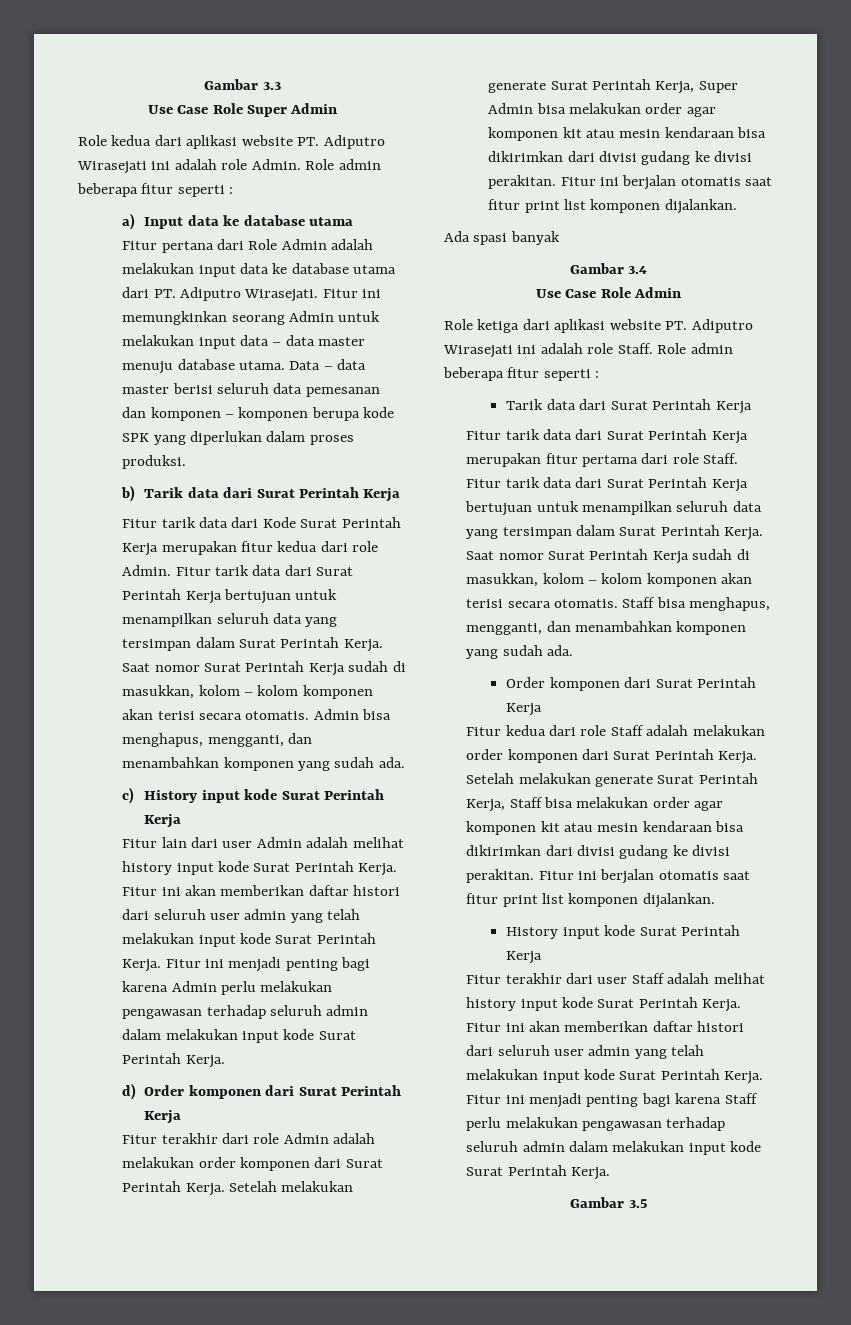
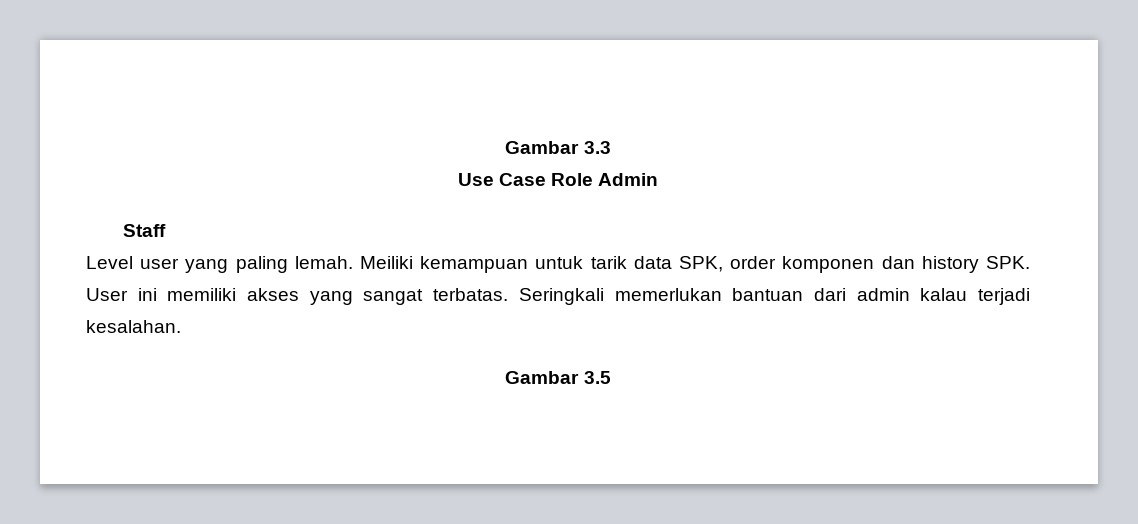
- Use Case Role Super Admin
- Role kedua dari aplikasi website PT. Adiputro Wirasejati ini adalah role Admin. Role admin beberapa fitur seperti :
- a) Input data ke database utama
- Fitur pertana dari Role Admin adalah melakukan input data ke database utama dari PT. Adiputro Wirasejati. Fitur ini memungkinkan seorang Admin untuk melakukan input data – data master menuju database utama. Data – data master berisi seluruh data pemesanan dan komponen – komponen berupa kode SPK yang diperlukan dalam proses produksi.
- b) Tarik data dari Surat Perintah Kerja
- Fitur tarik data dari Kode Surat Perintah Kerja merupakan fitur kedua dari role Admin. Fitur tarik data dari Surat Perintah Kerja bertujuan untuk menampilkan seluruh data yang tersimpan dalam Surat Perintah Kerja. Saat nomor Surat Perintah Kerja sudah di masukkan, kolom – kolom komponen akan terisi secara otomatis. Admin bisa menghapus, mengganti, dan menambahkan komponen yang sudah ada.
- c) History input kode Surat Perintah Kerja
- Fitur lain dari user Admin adalah melihat history input kode Surat Perintah Kerja. Fitur ini akan memberikan daftar histori dari seluruh user admin yang telah melakukan input kode Surat Perintah Kerja. Fitur ini menjadi penting bagi karena Admin perlu melakukan pengawasan terhadap seluruh admin dalam melakukan input kode Surat Perintah Kerja.
- d) Order komponen dari Surat Perintah Kerja
- Fitur terakhir dari role Admin adalah melakukan order komponen dari Surat Perintah Kerja. Setelah melakukan generate Surat Perintah Kerja, Super Admin bisa melakukan order agar komponen kit atau mesin kendaraan bisa dikirimkan dari divisi gudang ke divisi perakitan. Fitur ini berjalan otomatis saat fitur print list komponen dijalankan.
- Ada spasi banyak
- Gambar 3.4
  Use Case Role Admin
- Role ketiga dari aplikasi website PT. Adiputro Wirasejati ini adalah role Staff. Role admin beberapa fitur seperti :
- Tarik data dari Surat Perintah Kerja
- Fitur tarik data dari Surat Perintah Kerja merupakan fitur pertama dari role Staff. Fitur tarik data dari Surat Perintah Kerja bertujuan untuk menampilkan seluruh data yang tersimpan dalam Surat Perintah Kerja. Saat nomor Surat Perintah Kerja sudah di masukkan, kolom – kolom komponen akan terisi secara otomatis. Staff bisa menghapus, mengganti, dan menambahkan komponen yang sudah ada.
- Order komponen dari Surat Perintah Kerja
- Fitur kedua dari role Staff adalah melakukan order komponen dari Surat Perintah Kerja. Setelah melakukan generate Surat Perintah Kerja, Staff bisa melakukan order agar komponen kit atau mesin kendaraan bisa dikirimkan dari divisi gudang ke divisi perakitan. Fitur ini berjalan otomatis saat fitur print list komponen dijalankan.
- History input kode Surat Perintah Kerja
- Fitur terakhir dari user Staff adalah melihat history input kode Surat Perintah Kerja. Fitur ini akan memberikan daftar histori dari seluruh user admin yang telah melakukan input kode Surat Perintah Kerja. Fitur ini menjadi penting bagi karena Staff perlu melakukan pengawasan terhadap seluruh admin dalam melakukan input kode Surat Perintah Kerja.
+ Staff
+ Level user yang paling lemah. Meiliki kemampuan untuk tarik data SPK, order komponen dan history SPK. User ini memiliki akses yang sangat terbatas. Seringkali memerlukan bantuan dari admin kalau terjadi kesalahan.

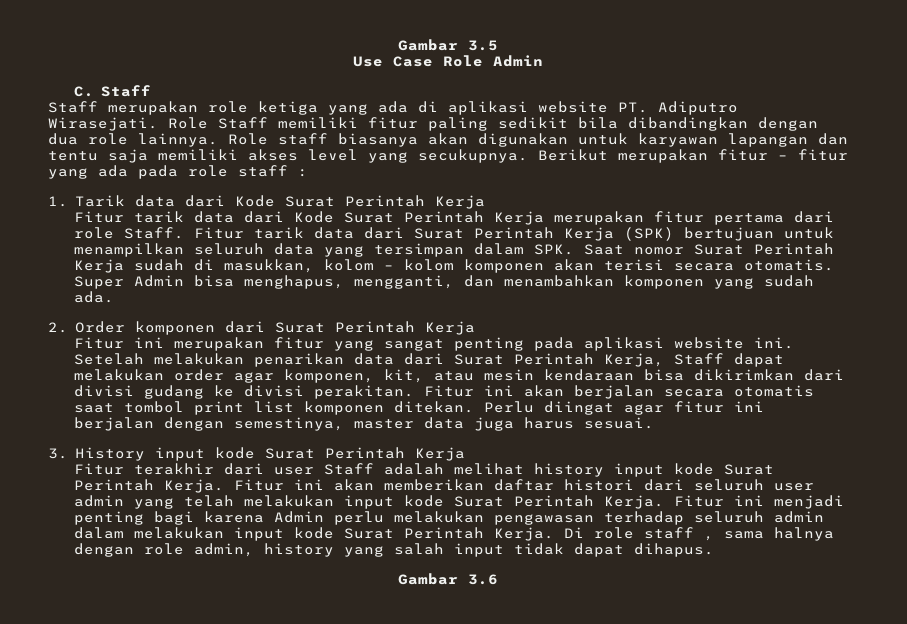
- Gambar 3.3
+ Gambar 3.5
- Staff
+ C. Staff
- Level user yang paling lemah. Meiliki kemampuan untuk tarik data SPK, order komponen dan history SPK. User ini memiliki akses yang sangat terbatas. Seringkali memerlukan bantuan dari admin kalau terjadi kesalahan.
- Gambar 3.5
+ Staff merupakan role ketiga yang ada di aplikasi website PT. Adiputro Wirasejati. Role Staff memiliki fitur paling sedikit bila dibandingkan dengan dua role lainnya. Role staff biasanya akan digunakan untuk karyawan lapangan dan tentu saja memiliki akses level yang secukupnya. Berikut merupakan fitur – fitur yang ada pada role staff :
+ 1. Tarik data dari Kode Surat Perintah Kerja
+ Fitur tarik data dari Kode Surat Perintah Kerja merupakan fitur pertama dari role Staff. Fitur tarik data dari Surat Perintah Kerja (SPK) bertujuan untuk menampilkan seluruh data yang tersimpan dalam SPK. Saat nomor Surat Perintah Kerja sudah di masukkan, kolom – kolom komponen akan terisi secara otomatis. Super Admin bisa menghapus, mengganti, dan menambahkan komponen yang sudah ada.
+ 2. Order komponen dari Surat Perintah Kerja
+ Fitur ini merupakan fitur yang sangat penting pada aplikasi website ini. Setelah melakukan penarikan data dari Surat Perintah Kerja, Staff dapat melakukan order agar komponen, kit, atau mesin kendaraan bisa dikirimkan dari divisi gudang ke divisi perakitan. Fitur ini akan berjalan secara otomatis saat tombol print list komponen ditekan. Perlu diingat agar fitur ini berjalan dengan semestinya, master data juga harus sesuai.
+ 3. History input kode Surat Perintah Kerja
+ Fitur terakhir dari user Staff adalah melihat history input kode Surat Perintah Kerja. Fitur ini akan memberikan daftar histori dari seluruh user admin yang telah melakukan input kode Surat Perintah Kerja. Fitur ini menjadi penting bagi karena Admin perlu melakukan pengawasan terhadap seluruh admin dalam melakukan input kode Surat Perintah Kerja. Di role staff , sama halnya dengan role admin, history yang salah input tidak dapat dihapus.
+ Gambar 3.6

